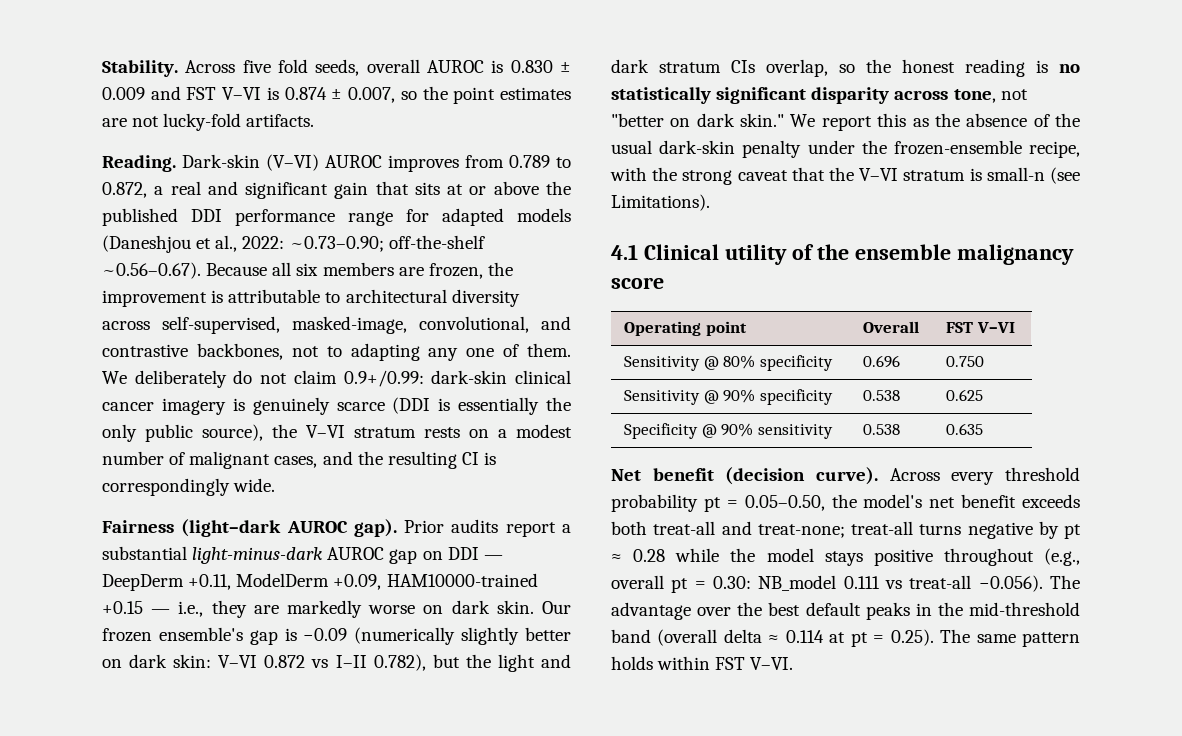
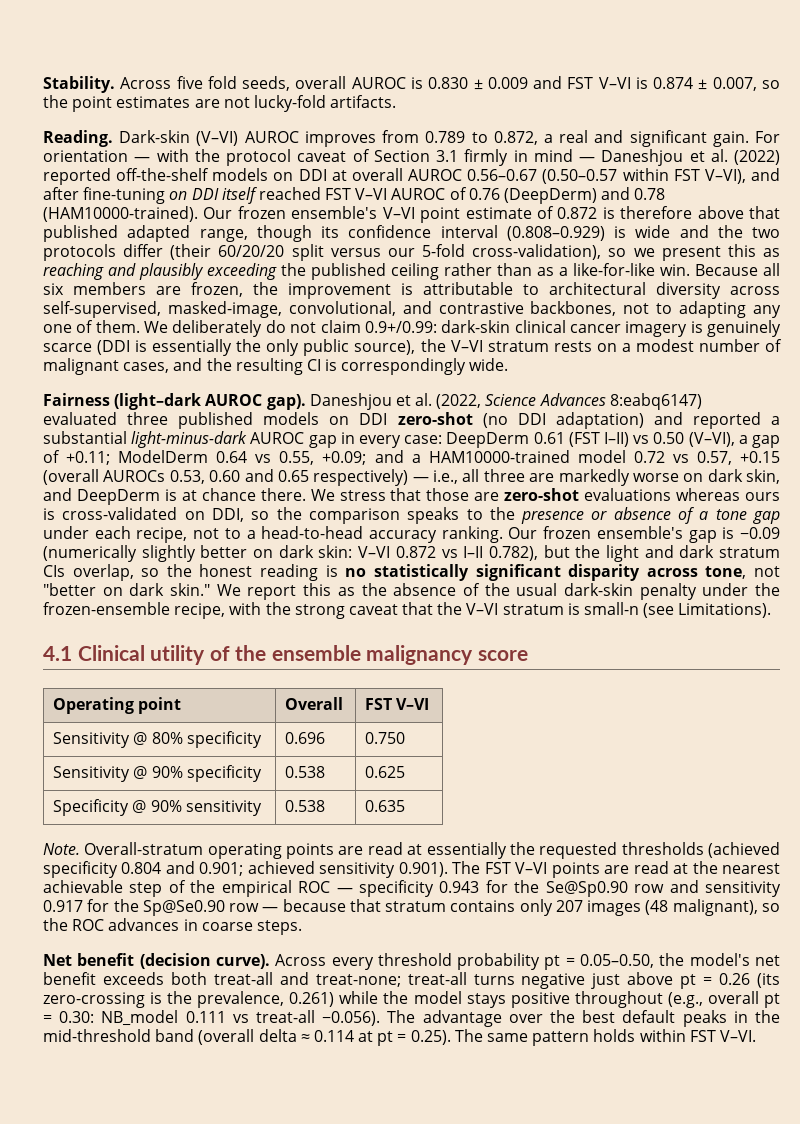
- Dark-skin (V–VI) AUROC improves from 0.789 to 0.872, a real and significant gain that sits at or above the published DDI performance range for adapted models (Daneshjou et al., 2022: ~0.73–0.90; off-the-shelf ~0.56–0.67). Because all six members are frozen, the improvement is attributable to architectural diversity across self-supervised, masked-image, convolutional, and contrastive backbones, not to adapting any one of them.
+ Dark-skin (V–VI) AUROC improves from 0.789 to 0.872, a real and significant gain. For orientation — with the protocol caveat of Section 3.1 firmly in mind — Daneshjou et al. (2022) reported off-the-shelf models on DDI at overall AUROC 0.56–0.67 (0.50–0.57 within FST V–VI), and after fine-tuning on DDI itself reached FST V–VI AUROC of 0.76 (DeepDerm) and 0.78 (HAM10000-trained). Our frozen ensemble's V–VI point estimate of 0.872 is therefore above that published adapted range, though its confidence interval (0.808–0.929) is wide and the two protocols differ (their 60/20/20 split versus our 5-fold cross-validation), so we present this as reaching and plausibly exceeding the published ceiling rather than as a like-for-like win. Because all six members are frozen, the improvement is attributable to architectural diversity across self-supervised, masked-image, convolutional, and contrastive backbones, not to adapting any one of them.
- Prior audits report a substantial light-minus-dark AUROC gap on DDI — DeepDerm +0.11, ModelDerm +0.09, HAM10000-trained +0.15 — i.e., they are markedly worse on dark skin.
+ Daneshjou et al. (2022, Science Advances 8:eabq6147) evaluated three published models on DDI zero-shot (no DDI adaptation) and reported a substantial light-minus-dark AUROC gap in every case: DeepDerm 0.61 (FST I–II) vs 0.50 (V–VI), a gap of +0.11; ModelDerm 0.64 vs 0.55, +0.09; and a HAM10000-trained model 0.72 vs 0.57, +0.15 (overall AUROCs 0.53, 0.60 and 0.65 respectively) — i.e., all three are markedly worse on dark skin, and DeepDerm is at chance there. We stress that those are zero-shot evaluations whereas ours is cross-validated on DDI, so the comparison speaks to the presence or absence of a tone gap under each recipe, not to a head-to-head accuracy ranking.
+ Note. Overall-stratum operating points are read at essentially the requested thresholds (achieved specificity 0.804 and 0.901; achieved sensitivity 0.901). The FST V–VI points are read at the nearest achievable step of the empirical ROC — specificity 0.943 for the Se@Sp0.90 row and sensitivity 0.917 for the Sp@Se0.90 row — because that stratum contains only 207 images (48 malignant), so the ROC advances in coarse steps.
- treat-all turns negative by pt ≈ 0.28 while the model stays positive throughout (e.g., overall pt = 0.30:
+ treat-all turns negative just above pt = 0.26 (its zero-crossing is the prevalence, 0.261) while the model stays positive throughout (e.g., overall pt = 0.30:

